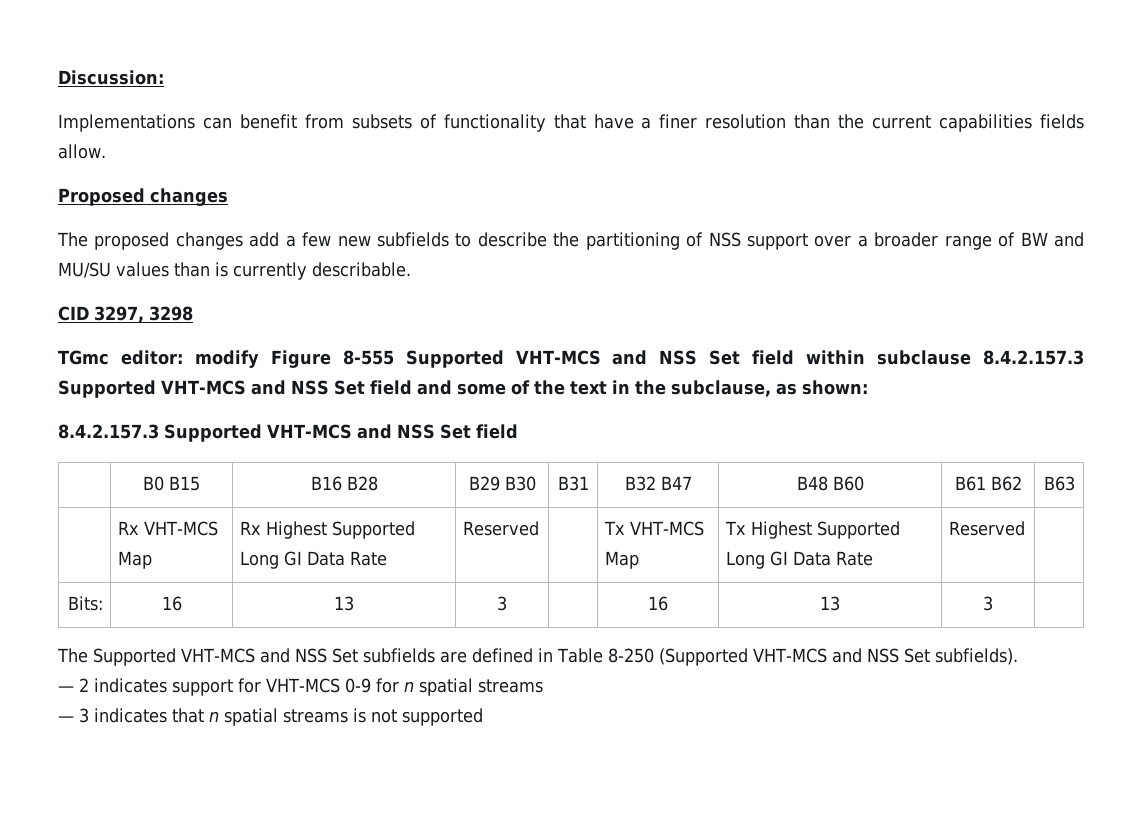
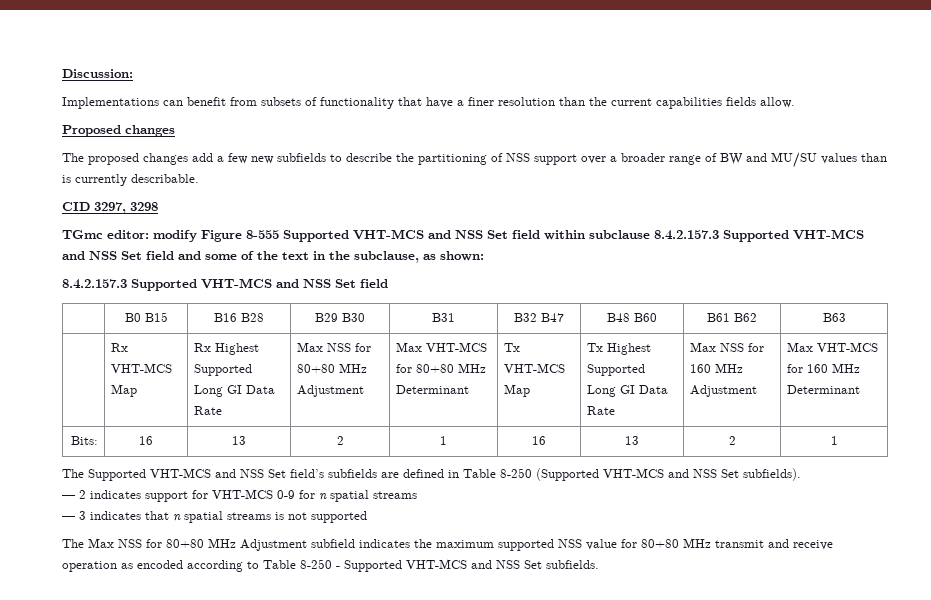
- Rx Highest Supported Long GI Data Rate | Reserved
+ Rx Highest Supported Long GI Data Rate | Max NSS for 80+80 MHz Adjustment | Max VHT-MCS for 80+80 MHz Determinant
- Tx Highest Supported Long GI Data Rate | Reserved
+ Tx Highest Supported Long GI Data Rate | Max NSS for 160 MHz Adjustment | Max VHT-MCS for 160 MHz Determinant
- Bits: | 16 | 13 | 3 | | 16 | 13 | 3 |
+ Bits: | 16 | 13 | 2 | 1 | 16 | 13 | 2 | 1
- The Supported VHT-MCS and NSS Set subfields are defined in Table 8-250 (Supported VHT-MCS and NSS Set subfields).
+ The Supported VHT-MCS and NSS Set field’s subfields are defined in Table 8-250 (Supported VHT-MCS and NSS Set subfields).
+ The Max NSS for 80+80 MHz Adjustment subfield indicates the maximum supported NSS value for 80+80 MHz transmit and receive operation as encoded according to Table 8-250 - Supported VHT-MCS and NSS Set subfields.

